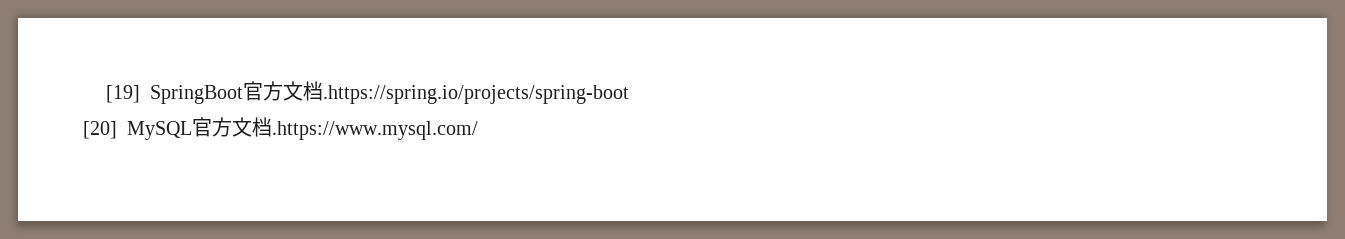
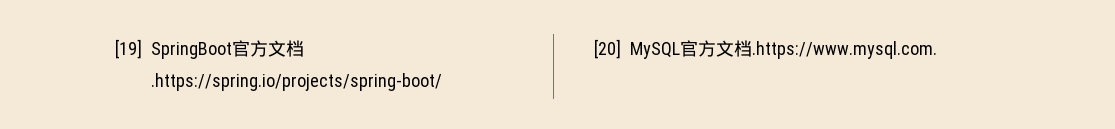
- [19] SpringBoot官方文档.https://spring.io/projects/spring-boot
+ [19] SpringBoot官方文档.https://spring.io/projects/spring-boot/
- [20] MySQL官方文档.https://www.mysql.com/
+ [20] MySQL官方文档.https://www.mysql.com.

